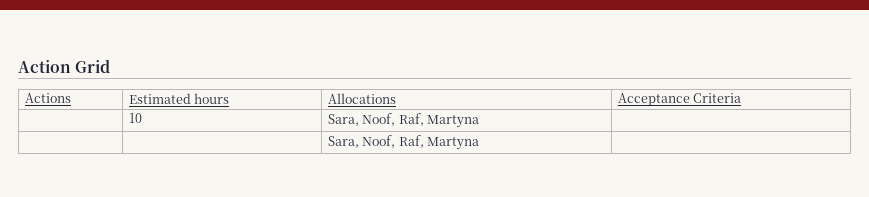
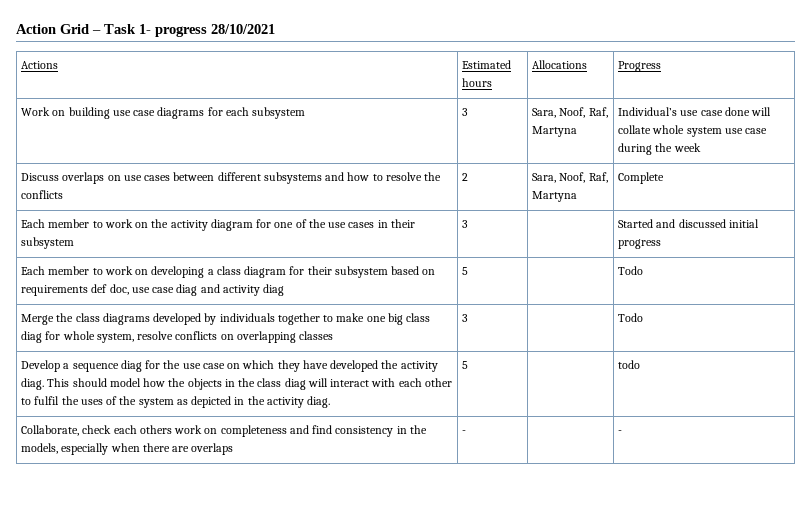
- Action Grid
+ Action Grid – Task 1- progress 28/10/2021
- Actions | Estimated hours | Allocations | Acceptance Criteria
- | 10 | Sara, Noof, Raf, Martyna |
- | | Sara, Noof, Raf, Martyna |
+ Actions | Estimated hours | Allocations | Progress
+ Work on building use case diagrams for each subsystem | 3 | Sara, Noof, Raf, Martyna | Individual’s use case done will collate whole system use case during the week
+ Discuss overlaps on use cases between different subsystems and how to resolve the conflicts | 2 | Sara, Noof, Raf, Martyna | Complete
+ Each member to work on the activity diagram for one of the use cases in their subsystem | 3 | | Started and discussed initial progress
+ Each member to work on developing a class diagram for their subsystem based on requirements def doc, use case diag and activity diag | 5 | | Todo
+ Merge the class diagrams developed by individuals together to make one big class diag for whole system, resolve conflicts on overlapping classes | 3 | | Todo
+ Develop a sequence diag for the use case on which they have developed the activity diag. This should model how the objects in the class diag will interact with each other to fulfil the uses of the system as depicted in the activity diag. | 5 | | todo
+ Collaborate, check each others work on completeness and find consistency in the models, especially when there are overlaps | - | | -

